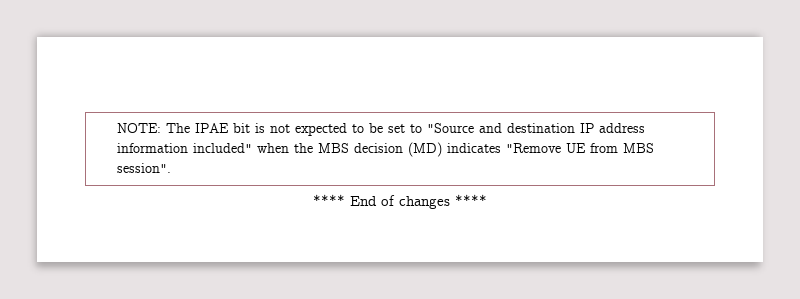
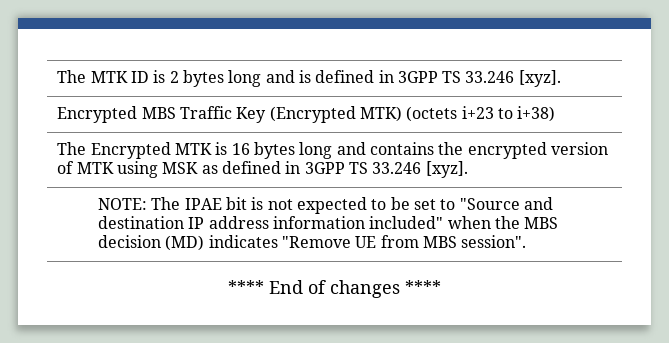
+ The MTK ID is 2 bytes long and is defined in 3GPP TS 33.246 [xyz].
+ Encrypted MBS Traffic Key (Encrypted MTK) (octets i+23 to i+38)
+ The Encrypted MTK is 16 bytes long and contains the encrypted version of MTK using MSK as defined in 3GPP TS 33.246 [xyz].

